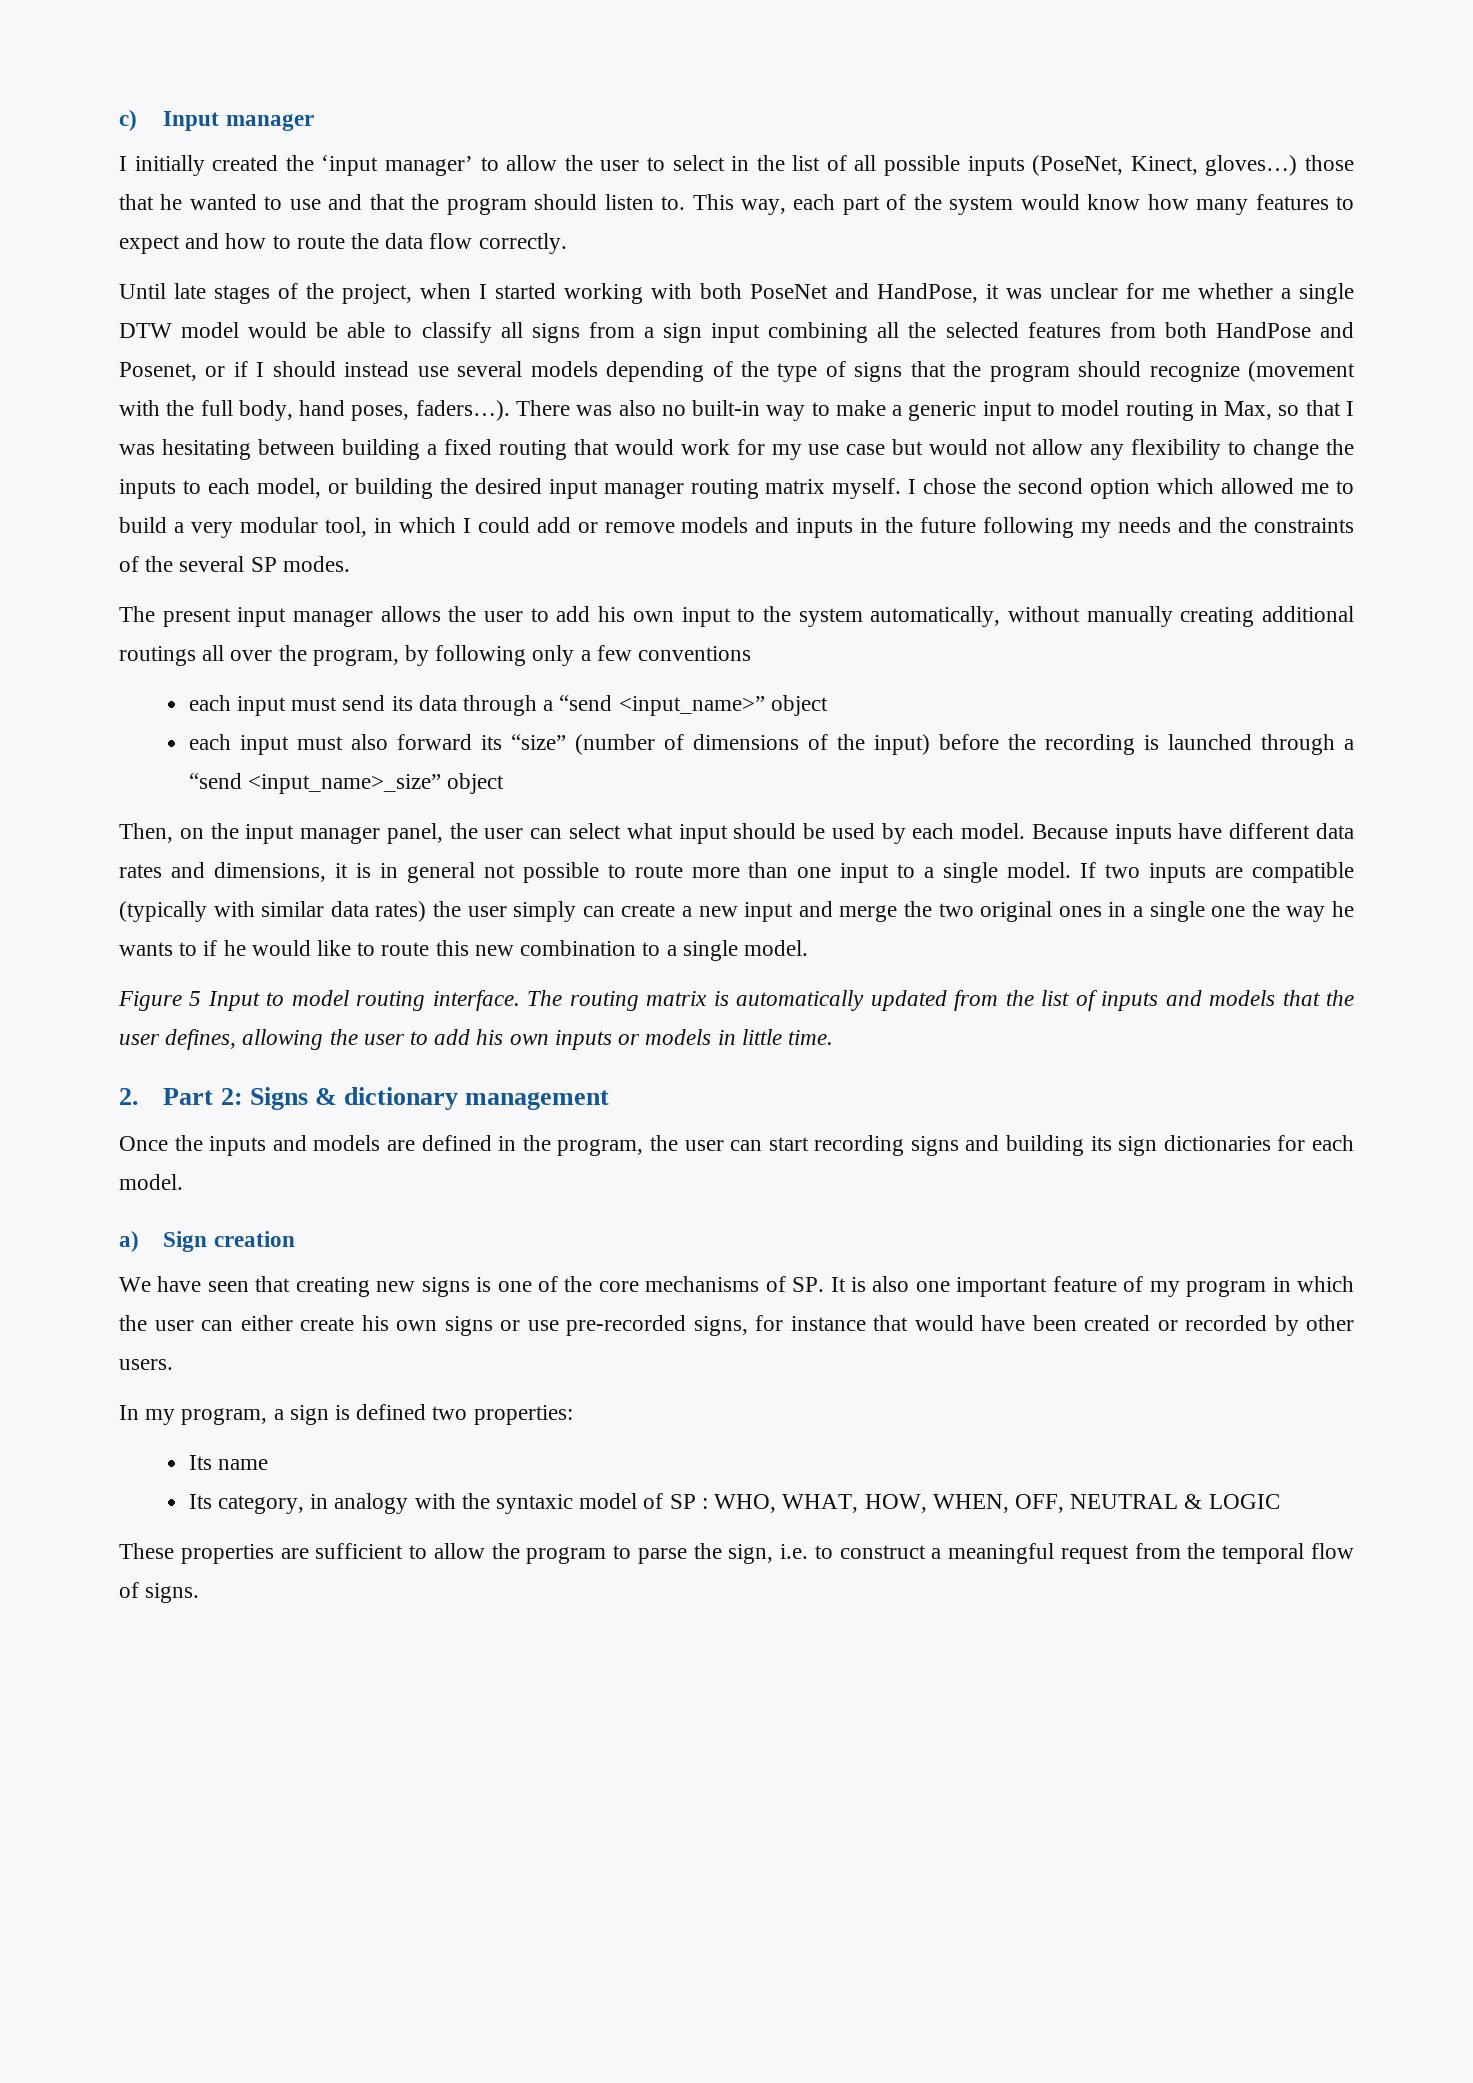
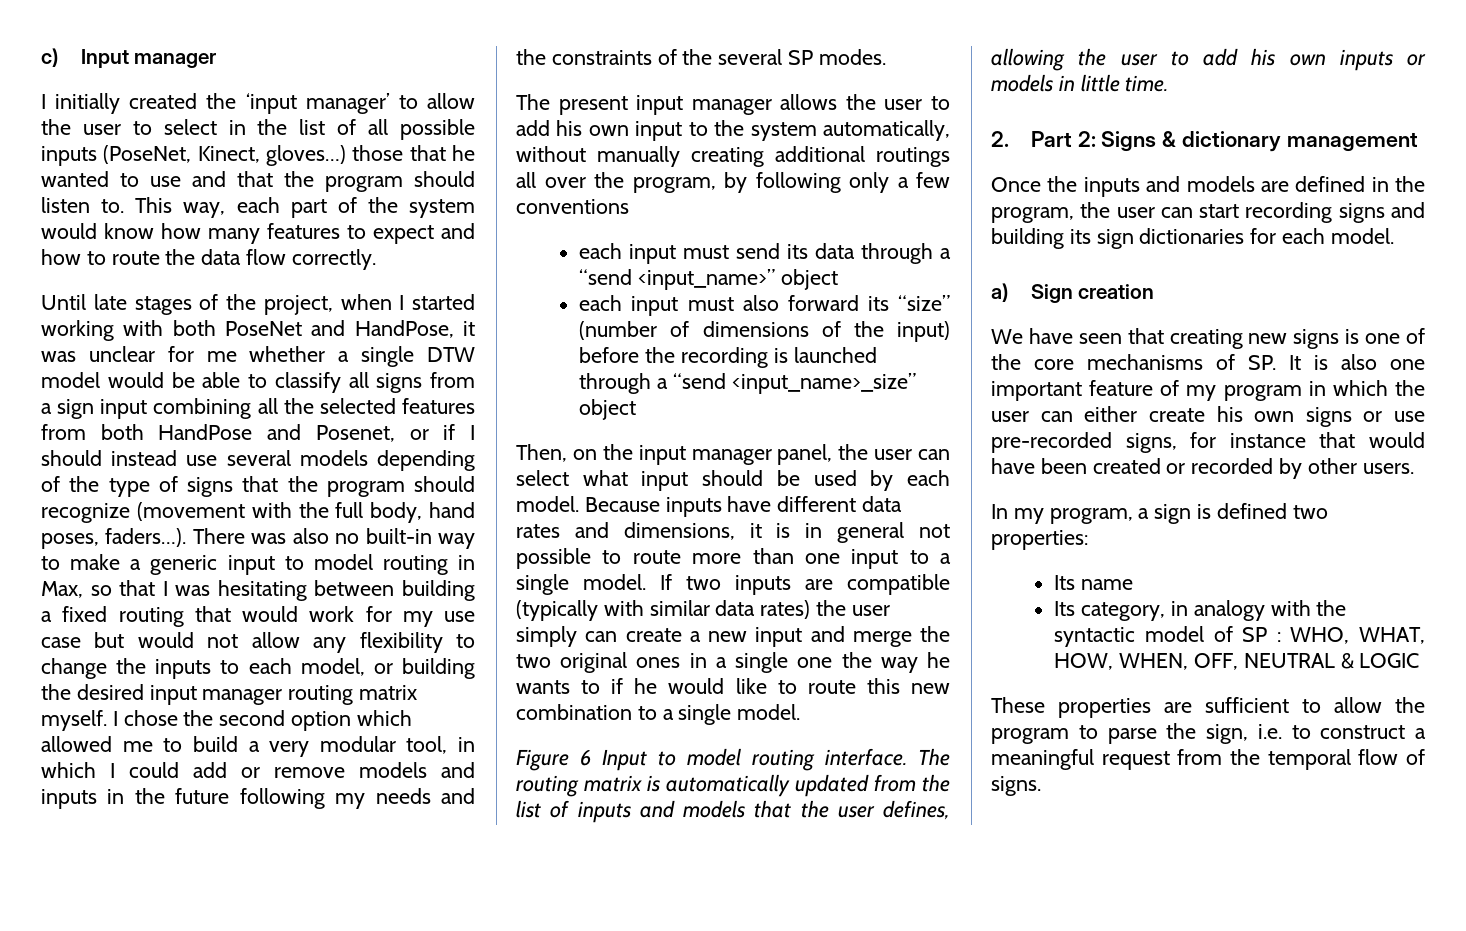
- Figure 5 Input to model routing interface.
+ Figure 6 Input to model routing interface.
- Its category, in analogy with the syntaxic model of SP : WHO, WHAT, HOW, WHEN, OFF, NEUTRAL & LOGIC
+ Its category, in analogy with the syntactic model of SP : WHO, WHAT, HOW, WHEN, OFF, NEUTRAL & LOGIC

